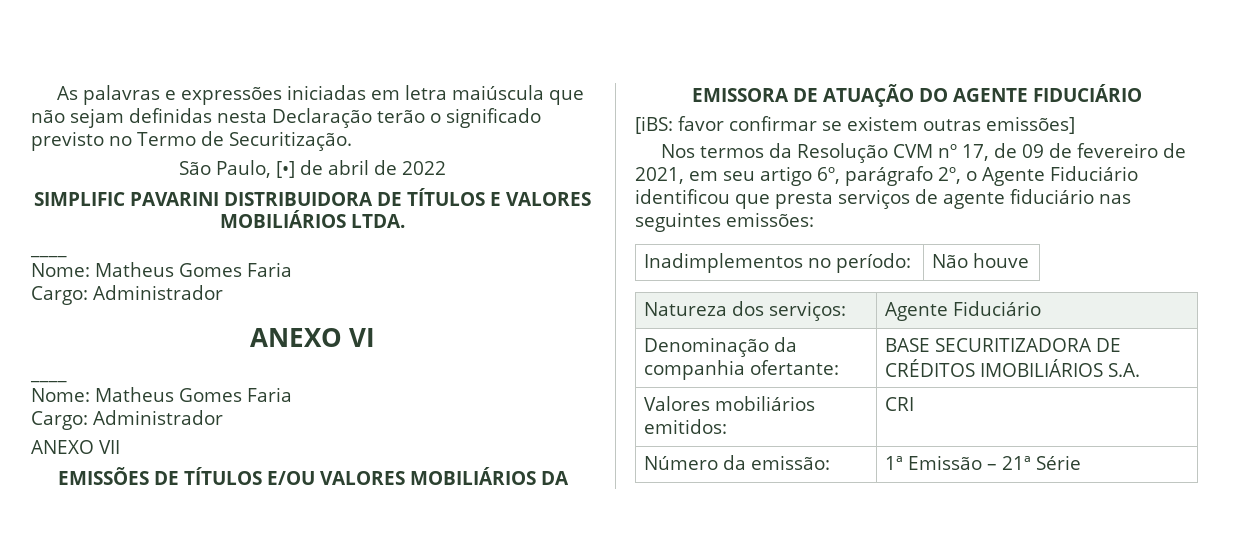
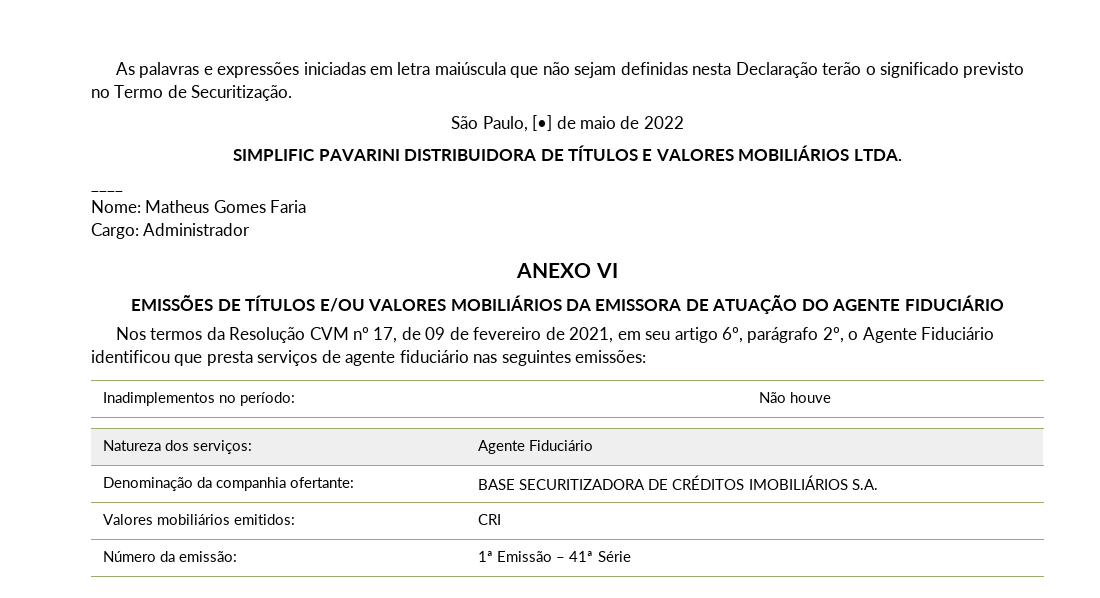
- São Paulo, [•] de abril de 2022
+ São Paulo, [•] de maio de 2022
  ANEXO VI
- ____
- Nome: Matheus Gomes Faria
- Cargo: Administrador
- ANEXO VII
- [iBS: favor confirmar se existem outras emissões]
- Número da emissão: | 1ª Emissão – 21ª Série
+ Número da emissão: | 1ª Emissão – 41ª Série

